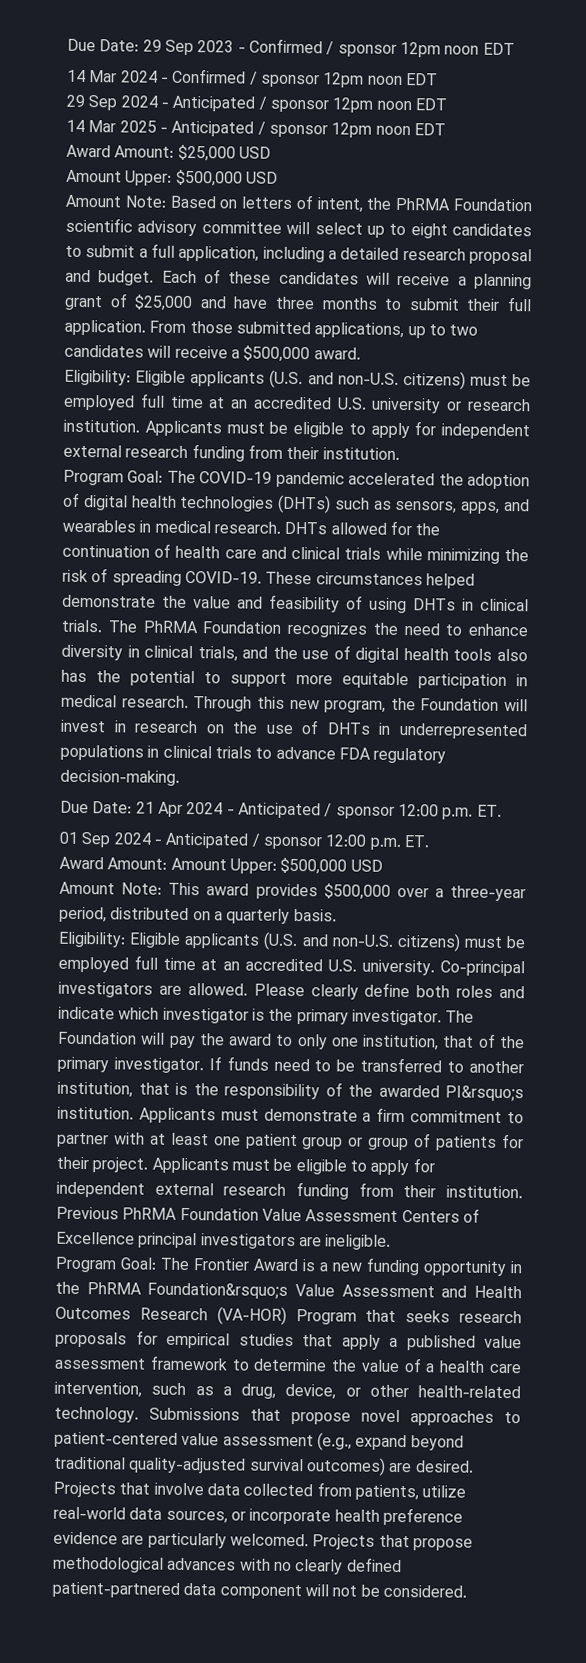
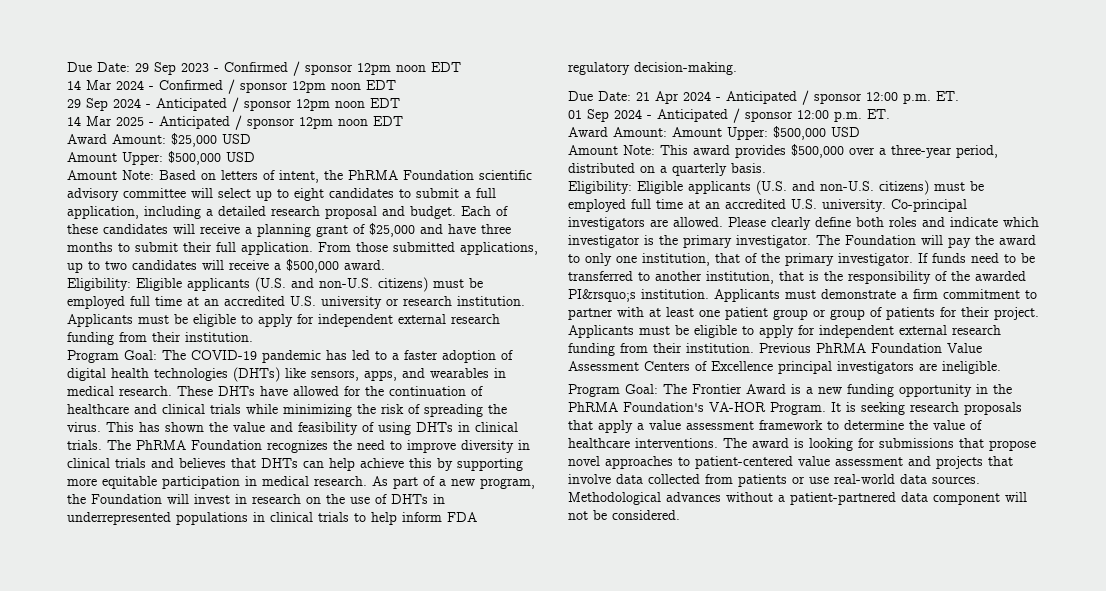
- Program Goal: The COVID-19 pandemic accelerated the adoption of digital health technologies (DHTs) such as sensors, apps, and wearables in medical research.
+ Program Goal: The COVID-19 pandemic has led to a faster adoption of digital health technologies (DHTs) like sensors, apps, and wearables in medical research.
- DHTs allowed for the continuation of health care and clinical trials while minimizing the risk of spreading COVID-19. These circumstances helped demonstrate the value and feasibility of using DHTs in clinical trials.
+ These DHTs have allowed for the continuation of healthcare and clinical trials while minimizing the risk of spreading the virus. This has shown the value and feasibility of using DHTs in clinical trials.
- The PhRMA Foundation recognizes the need to enhance diversity in clinical trials, and the use of digital health tools also has the potential to support more equitable participation in medical research.
+ The PhRMA Foundation recognizes the need to improve diversity in clinical trials and believes that DHTs can help achieve this by supporting more equitable participation in medical research.
- Through this new program, the Foundation will invest in research on the use of DHTs in underrepresented populations in clinical trials to advance FDA regulatory decision-making.
+ As part of a new program, the Foundation will invest in research on the use of DHTs in underrepresented populations in clinical trials to help inform FDA regulatory decision-making.
- Program Goal: The Frontier Award is a new funding opportunity in the PhRMA Foundation&rsquo;s Value Assessment and Health Outcomes Research (VA-HOR) Program that seeks research proposals for empirical studies that apply a published value assessment framework to determine the value of a health care intervention, such as a drug, device, or other health-related technology. Submissions that propose novel approaches to patient-centered value assessment (e.g., expand beyond traditional quality-adjusted survival outcomes) are desired. Projects that involve data collected from patients, utilize real-world data sources, or incorporate health preference evidence are particularly welcomed. Projects that propose methodological advances with no clearly defined patient-partnered data component will not be considered.
+ Program Goal: The Frontier Award is a new funding opportunity in the PhRMA Foundation's VA-HOR Program. It is seeking research proposals that apply a value assessment framework to determine the value of healthcare interventions. The award is looking for submissions that propose novel approaches to patient-centered value assessment and projects that involve data collected from patients or use real-world data sources. Methodological advances without a patient-partnered data component will not be considered.

